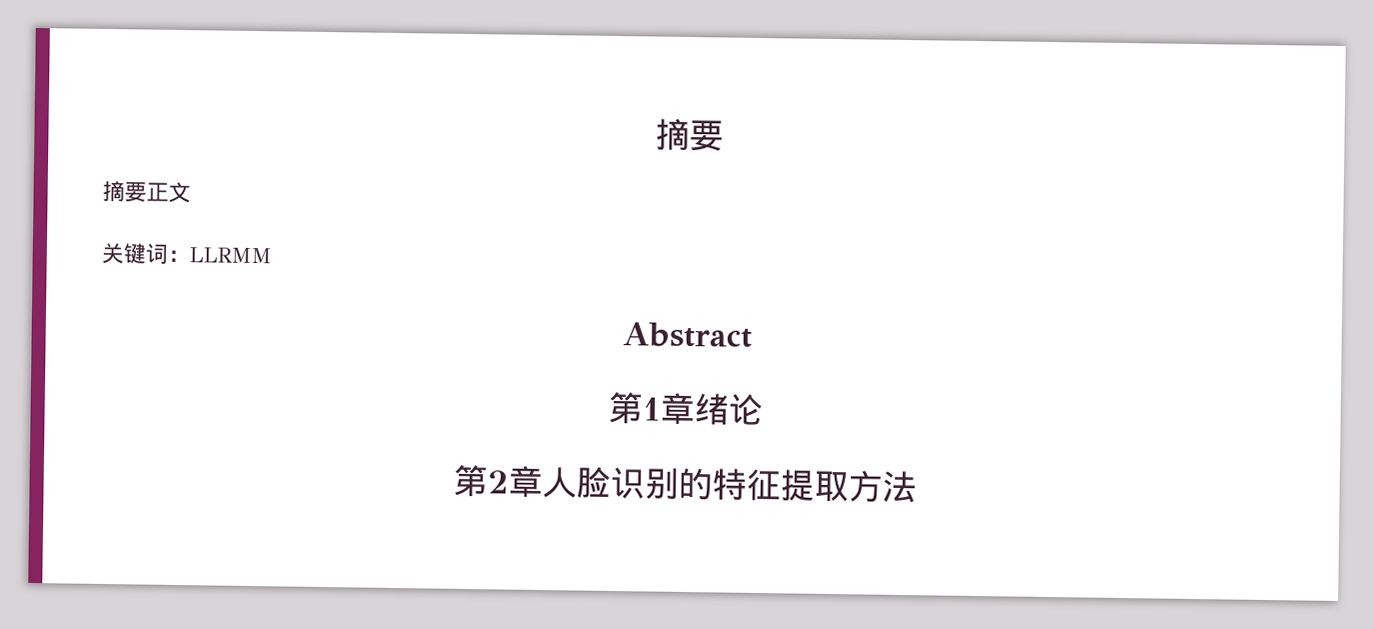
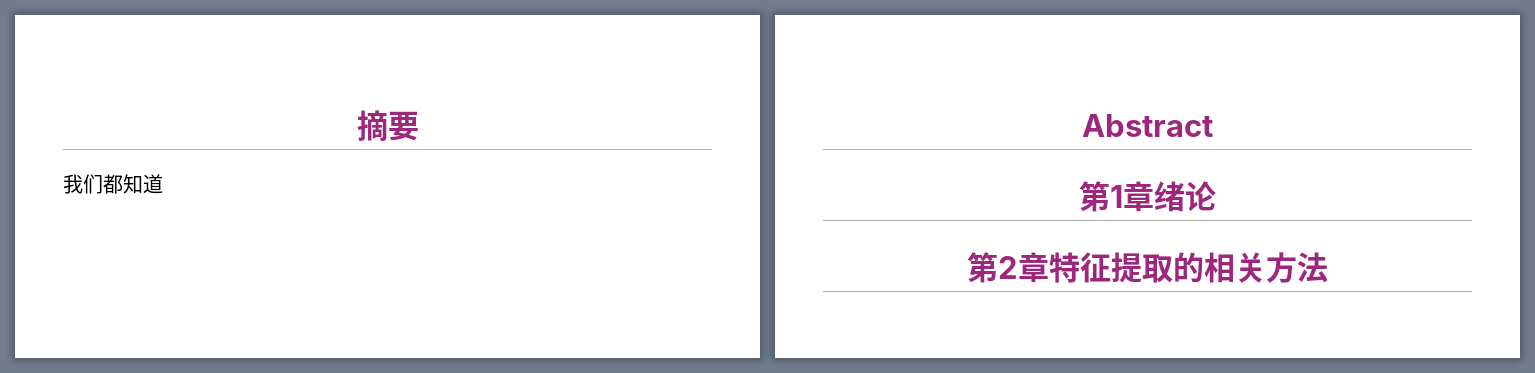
- 摘要正文
- 关键词：LLRMM
+ 我们都知道
- 第2章人脸识别的特征提取方法
+ 第2章特征提取的相关方法

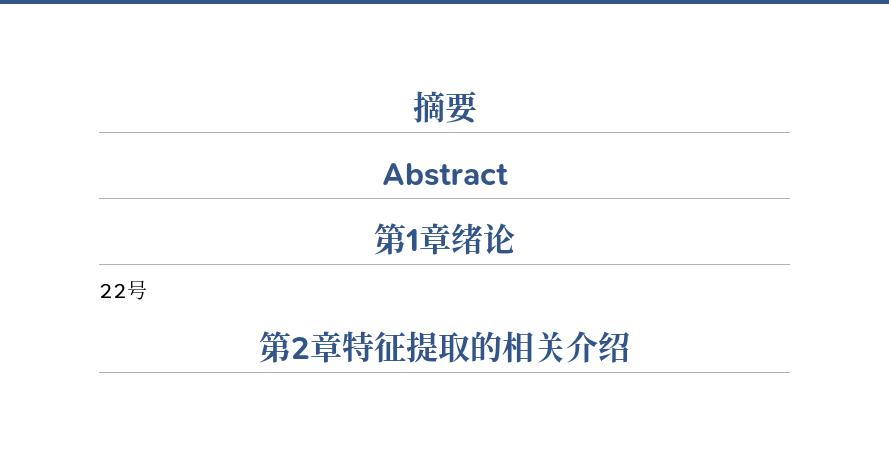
- 我们都知道
+ 22号
- 第2章特征提取的相关方法
+ 第2章特征提取的相关介绍

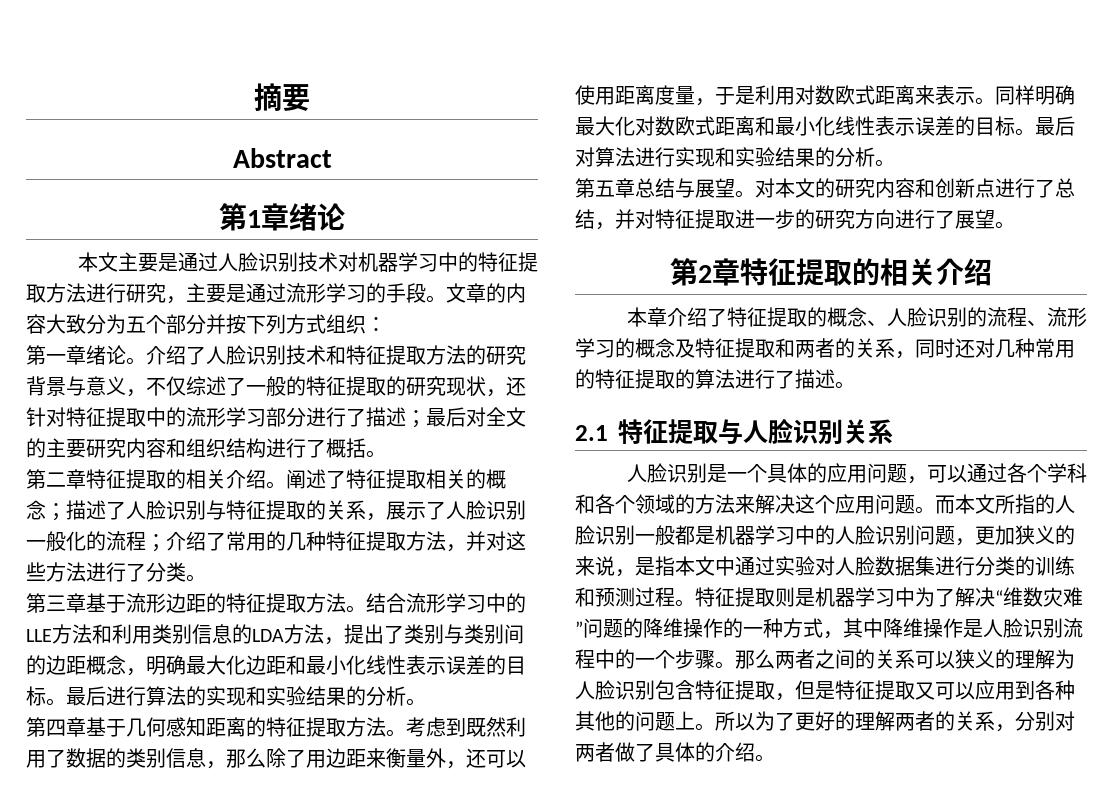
- 22号
+ 本文主要是通过人脸识别技术对机器学习中的特征提取方法进行研究，主要是通过流形学习的手段。文章的内容大致分为五个部分并按下列方式组织：
+ 第一章绪论。介绍了人脸识别技术和特征提取方法的研究背景与意义，不仅综述了一般的特征提取的研究现状，还针对特征提取中的流形学习部分进行了描述；最后对全文的主要研究内容和组织结构进行了概括。
+ 第二章特征提取的相关介绍。阐述了特征提取相关的概念；描述了人脸识别与特征提取的关系，展示了人脸识别一般化的流程；介绍了常用的几种特征提取方法，并对这些方法进行了分类。
+ 第三章基于流形边距的特征提取方法。结合流形学习中的LLE方法和利用类别信息的LDA方法，提出了类别与类别间的边距概念，明确最大化边距和最小化线性表示误差的目标。最后进行算法的实现和实验结果的分析。
+ 第四章基于几何感知距离的特征提取方法。考虑到既然利用了数据的类别信息，那么除了用边距来衡量外，还可以使用距离度量，于是利用对数欧式距离来表示。同样明确最大化对数欧式距离和最小化线性表示误差的目标。最后对算法进行实现和实验结果的分析。
+ 第五章总结与展望。对本文的研究内容和创新点进行了总结，并对特征提取进一步的研究方向进行了展望。
+ 本章介绍了特征提取的概念、人脸识别的流程、流形学习的概念及特征提取和两者的关系，同时还对几种常用的特征提取的算法进行了描述。
+ 2.1特征提取与人脸识别关系
+ 人脸识别是一个具体的应用问题，可以通过各个学科和各个领域的方法来解决这个应用问题。而本文所指的人脸识别一般都是机器学习中的人脸识别问题，更加狭义的来说，是指本文中通过实验对人脸数据集进行分类的训练和预测过程。特征提取则是机器学习中为了解决“维数灾难”问题的降维操作的一种方式，其中降维操作是人脸识别流程中的一个步骤。那么两者之间的关系可以狭义的理解为人脸识别包含特征提取，但是特征提取又可以应用到各种其他的问题上。所以为了更好的理解两者的关系，分别对两者做了具体的介绍。

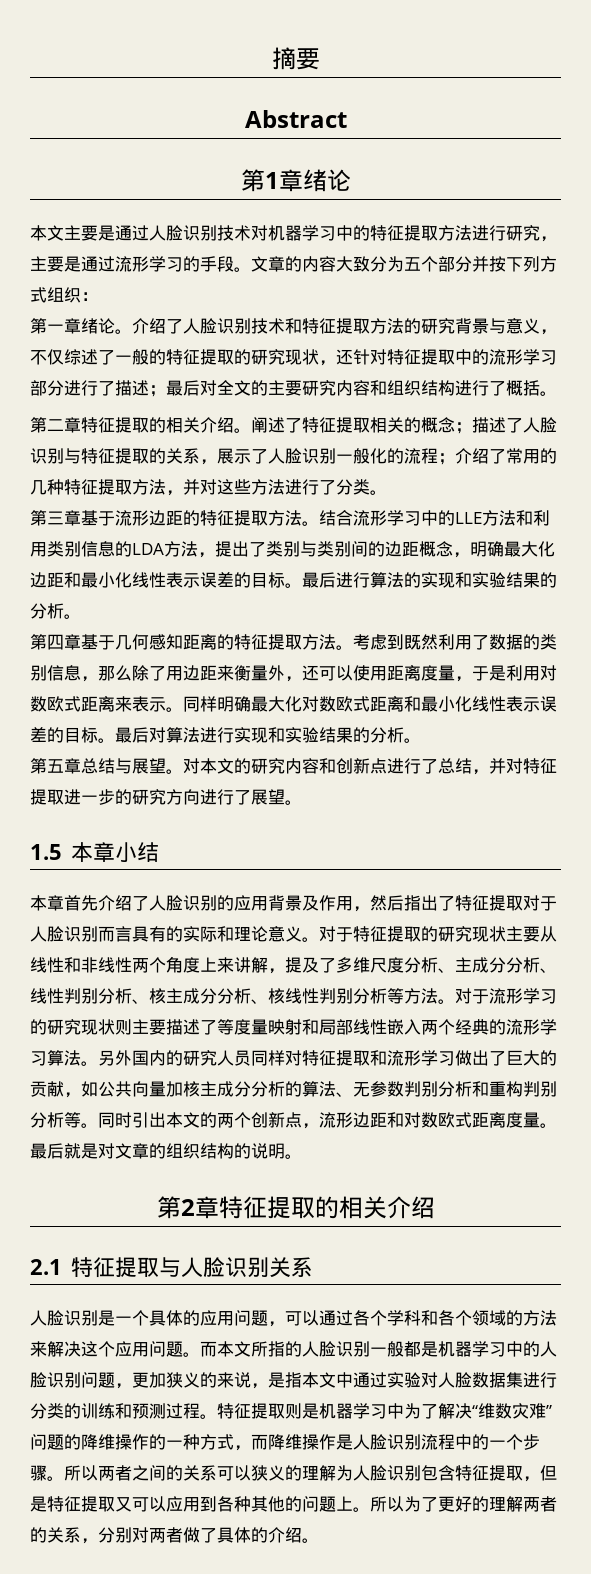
+ 1.5本章小结
+ 本章首先介绍了人脸识别的应用背景及作用，然后指出了特征提取对于人脸识别而言具有的实际和理论意义。对于特征提取的研究现状主要从线性和非线性两个角度上来讲解，提及了多维尺度分析、主成分分析、线性判别分析、核主成分分析、核线性判别分析等方法。对于流形学习的研究现状则主要描述了等度量映射和局部线性嵌入两个经典的流形学习算法。另外国内的研究人员同样对特征提取和流形学习做出了巨大的贡献，如公共向量加核主成分分析的算法、无参数判别分析和重构判别分析等。同时引出本文的两个创新点，流形边距和对数欧式距离度量。最后就是对文章的组织结构的说明。
- 本章介绍了特征提取的概念、人脸识别的流程、流形学习的概念及特征提取和两者的关系，同时还对几种常用的特征提取的算法进行了描述。
- 特征提取则是机器学习中为了解决“维数灾难”问题的降维操作的一种方式，其中降维操作是人脸识别流程中的一个步骤。
+ 特征提取则是机器学习中为了解决“维数灾难”问题的降维操作的一种方式，而降维操作是人脸识别流程中的一个步骤。
- 那么两者之间的关系可以狭义的理解为人脸识别包含特征提取，但是特征提取又可以应用到各种其他的问题上。
+ 所以两者之间的关系可以狭义的理解为人脸识别包含特征提取，但是特征提取又可以应用到各种其他的问题上。

